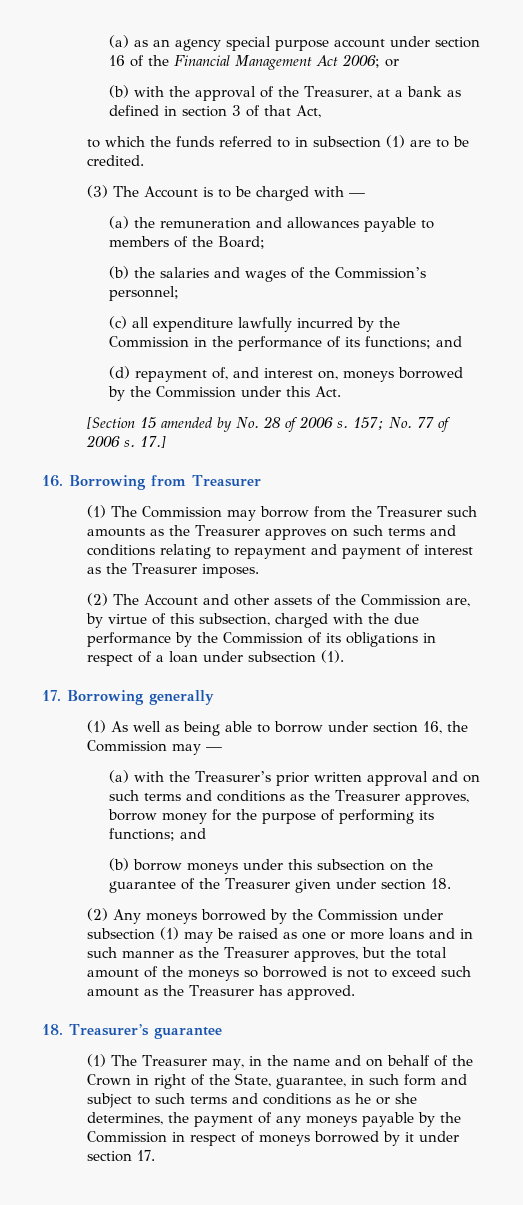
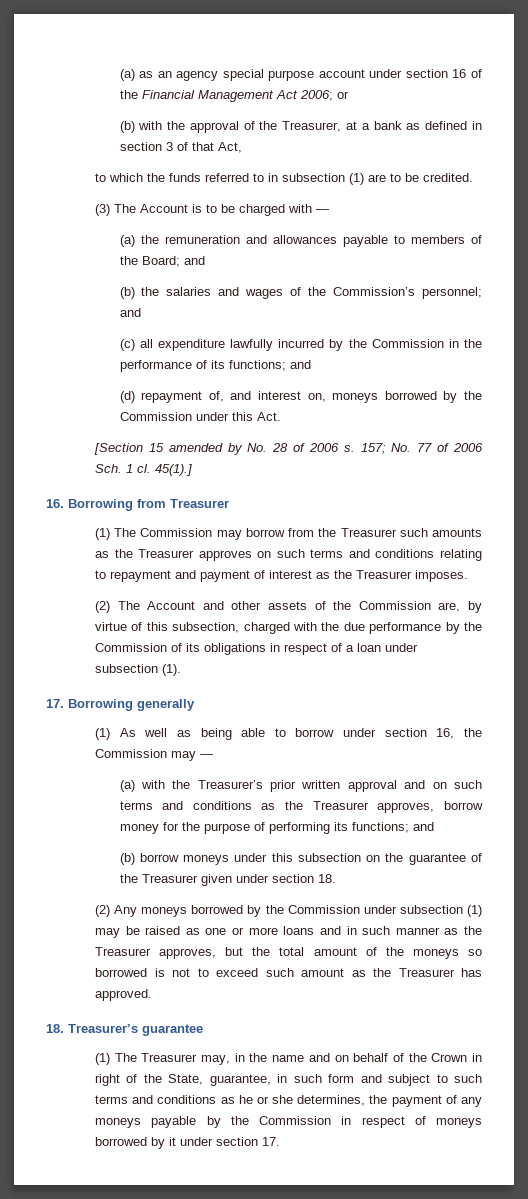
- (a) the remuneration and allowances payable to members of the Board;
+ (a) the remuneration and allowances payable to members of the Board; and
- (b) the salaries and wages of the Commission’s personnel;
+ (b) the salaries and wages of the Commission’s personnel; and
- 157; No. 77 of 2006 s. 17.]
+ 157; No. 77 of 2006 Sch. 1 cl. 45(1).]

